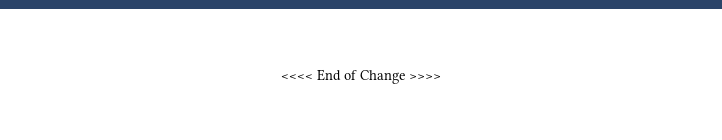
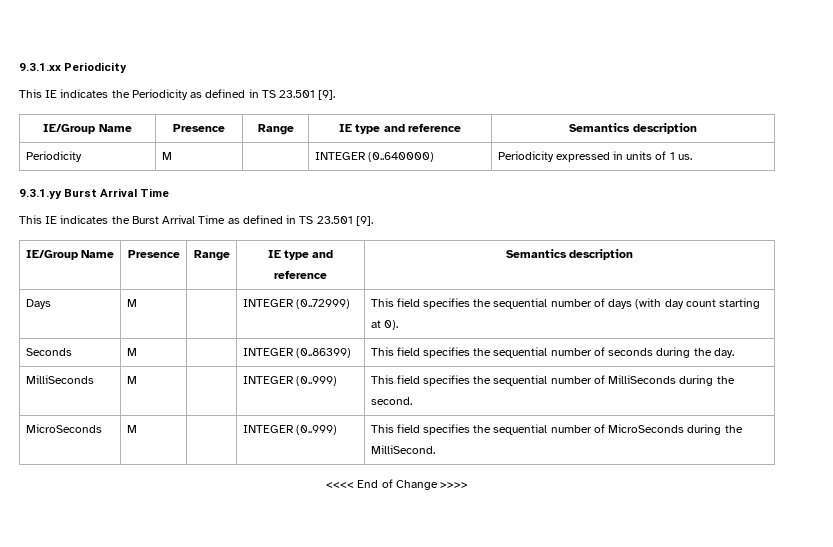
+ 9.3.1.xx Periodicity
+ This IE indicates the Periodicity as defined in TS 23.501 [9].
+ IE/Group Name | Presence | Range | IE type and reference | Semantics description
+ Periodicity | M | | INTEGER (0..640000) | Periodicity expressed in units of 1 us.
+ 9.3.1.yy Burst Arrival Time
+ This IE indicates the Burst Arrival Time as defined in TS 23.501 [9].
+ IE/Group Name | Presence | Range | IE type and reference | Semantics description
+ Days | M | | INTEGER (0..72999) | This field specifies the sequential number of days (with day count starting at 0).
+ Seconds | M | | INTEGER (0..86399) | This field specifies the sequential number of seconds during the day.
+ MilliSeconds | M | | INTEGER (0..999) | This field specifies the sequential number of MilliSeconds during the second.
+ MicroSeconds | M | | INTEGER (0..999) | This field specifies the sequential number of MicroSeconds during the MilliSecond.

